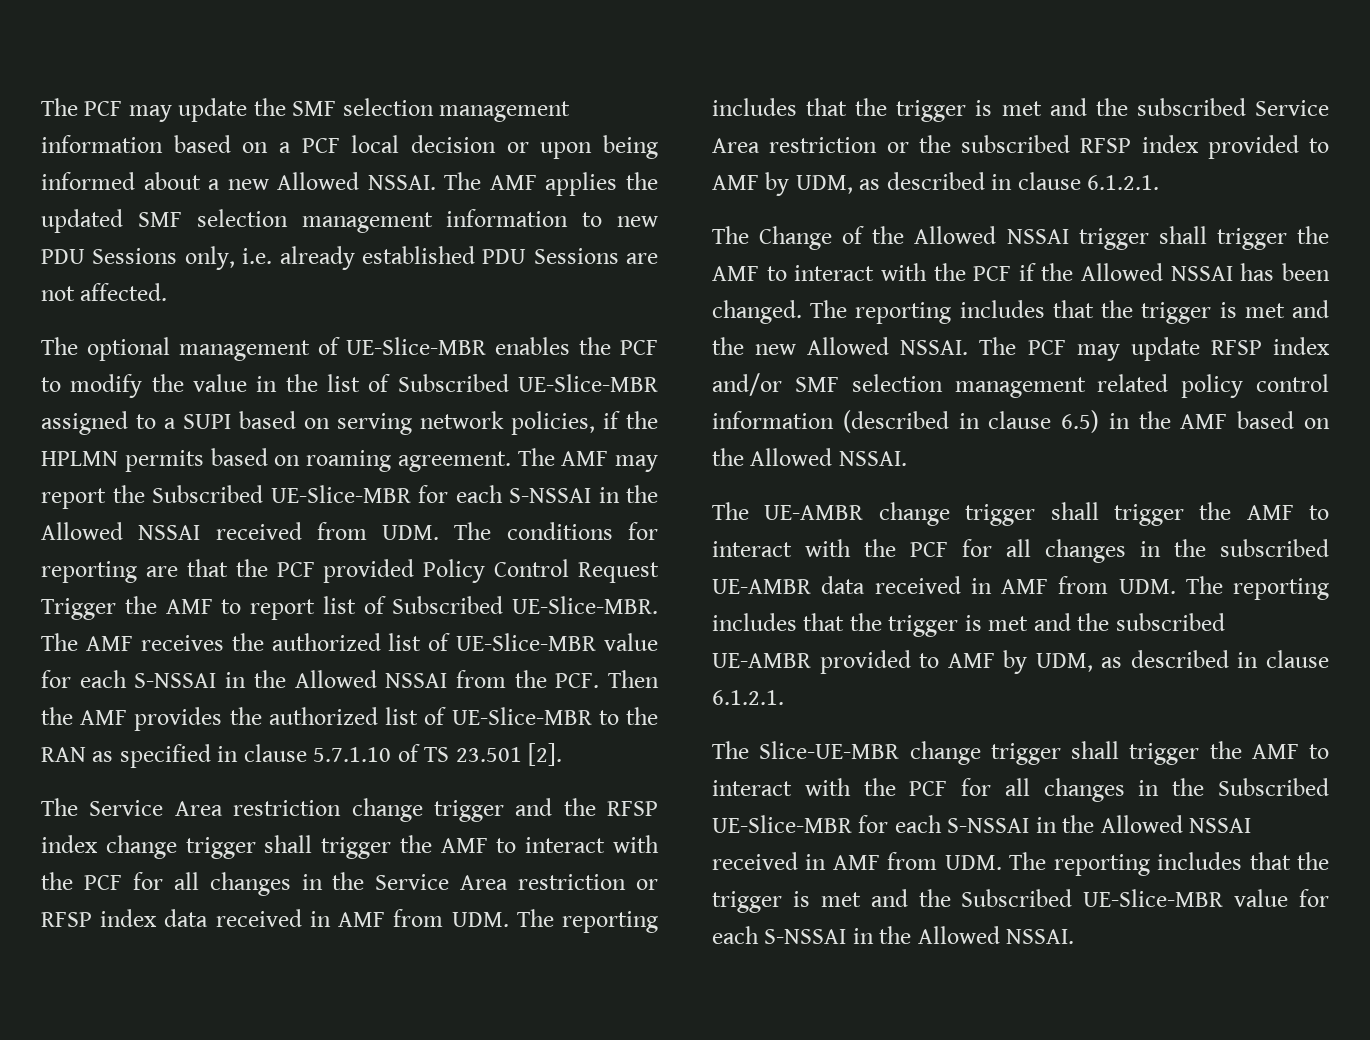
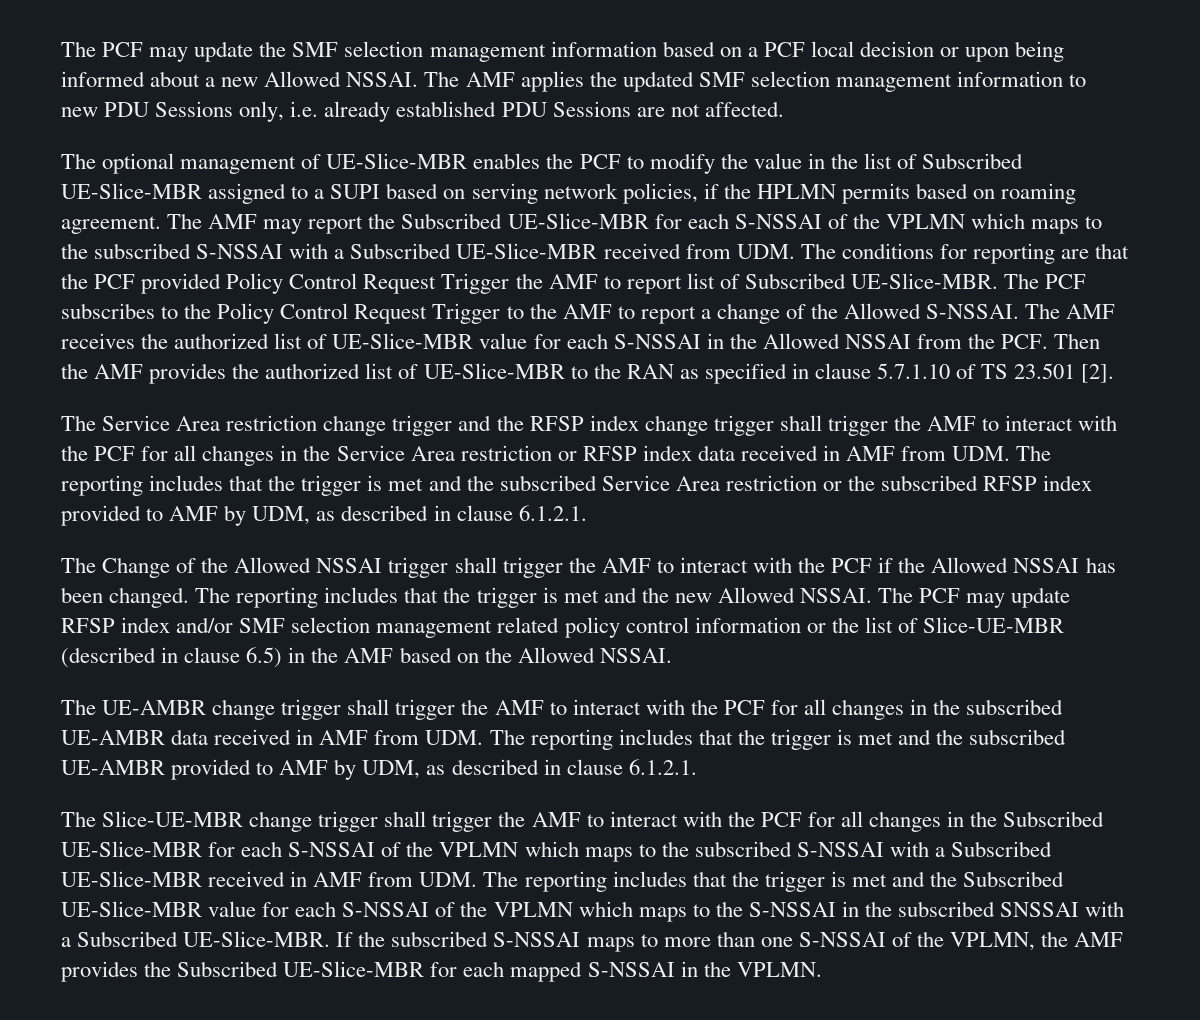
- The AMF may report the Subscribed UE-Slice-MBR for each S-NSSAI in the Allowed NSSAI received from UDM. The conditions for reporting are that the PCF provided Policy Control Request Trigger the AMF to report list of Subscribed UE-Slice-MBR.
+ The AMF may report the Subscribed UE-Slice-MBR for each S-NSSAI of the VPLMN which maps to the subscribed S-NSSAI with a Subscribed UE-Slice-MBR received from UDM. The conditions for reporting are that the PCF provided Policy Control Request Trigger the AMF to report list of Subscribed UE-Slice-MBR.
- The AMF receives the authorized list of UE-Slice-MBR value for each S-NSSAI in the Allowed NSSAI from the PCF. Then the AMF provides the authorized list of UE-Slice-MBR to the RAN as specified in clause 5.7.1.10 of TS 23.501 [2].
+ The PCF subscribes to the Policy Control Request Trigger to the AMF to report a change of the Allowed S-NSSAI. The AMF receives the authorized list of UE-Slice-MBR value for each S-NSSAI in the Allowed NSSAI from the PCF. Then the AMF provides the authorized list of UE-Slice-MBR to the RAN as specified in clause 5.7.1.10 of TS 23.501 [2].
- The PCF may update RFSP index and/or SMF selection management related policy control information (described in clause 6.5) in the AMF based on the Allowed NSSAI.
+ The PCF may update RFSP index and/or SMF selection management related policy control information or the list of Slice-UE-MBR (described in clause 6.5) in the AMF based on the Allowed NSSAI.
- The Slice-UE-MBR change trigger shall trigger the AMF to interact with the PCF for all changes in the Subscribed UE-Slice-MBR for each S-NSSAI in the Allowed NSSAI received in AMF from UDM. The reporting includes that the trigger is met and the Subscribed UE-Slice-MBR value for each S-NSSAI in the Allowed NSSAI.
+ The Slice-UE-MBR change trigger shall trigger the AMF to interact with the PCF for all changes in the Subscribed UE-Slice-MBR for each S-NSSAI of the VPLMN which maps to the subscribed S-NSSAI with a Subscribed UE-Slice-MBR received in AMF from UDM. The reporting includes that the trigger is met and the Subscribed UE-Slice-MBR value for each S-NSSAI of the VPLMN which maps to the S-NSSAI in the subscribed SNSSAI with a Subscribed UE-Slice-MBR. If the subscribed S-NSSAI maps to more than one S-NSSAI of the VPLMN, the AMF provides the Subscribed UE-Slice-MBR for each mapped S-NSSAI in the VPLMN.

